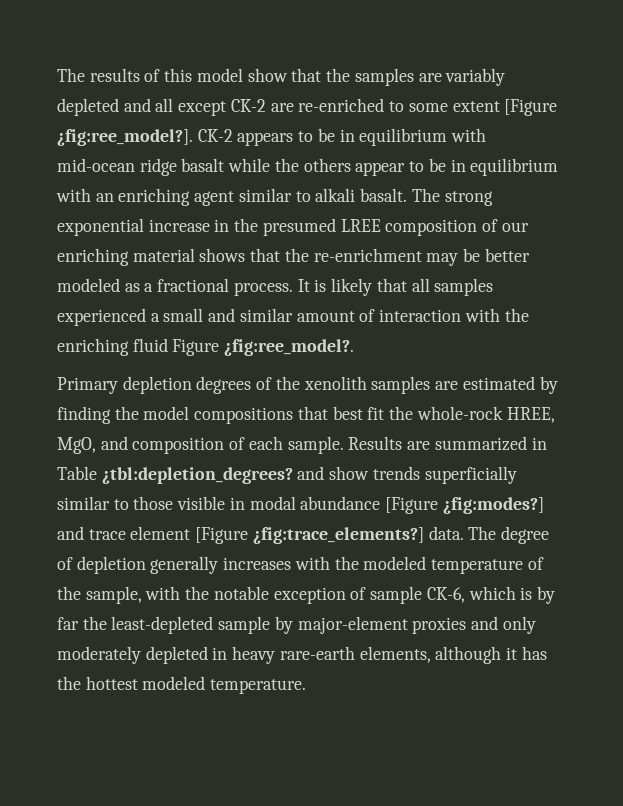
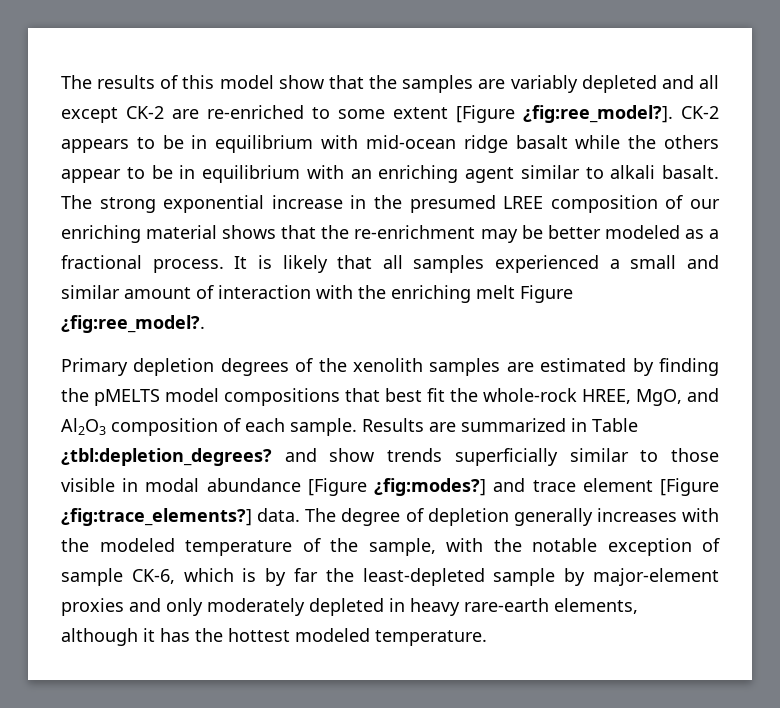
- It is likely that all samples experienced a small and similar amount of interaction with the enriching fluid Figure ¿fig:ree_model?.
+ It is likely that all samples experienced a small and similar amount of interaction with the enriching melt Figure ¿fig:ree_model?.
- Primary depletion degrees of the xenolith samples are estimated by finding the model compositions that best fit the whole-rock HREE, MgO, and composition of each sample.
+ Primary depletion degrees of the xenolith samples are estimated by finding the pMELTS model compositions that best fit the whole-rock HREE, MgO, and Al2O3 composition of each sample.

